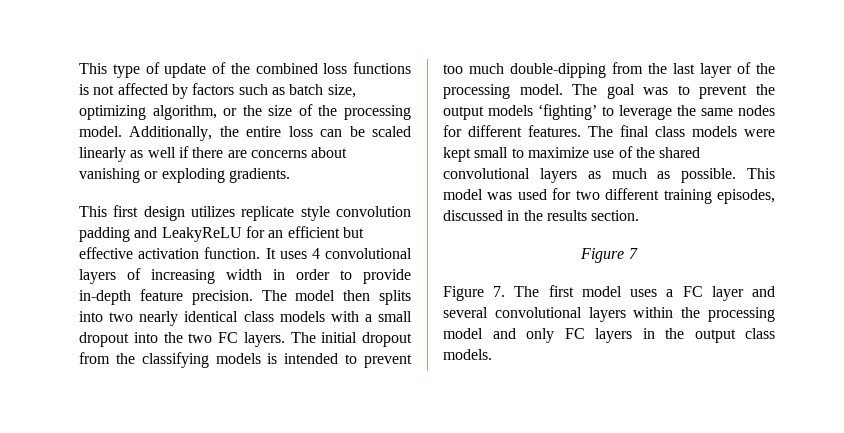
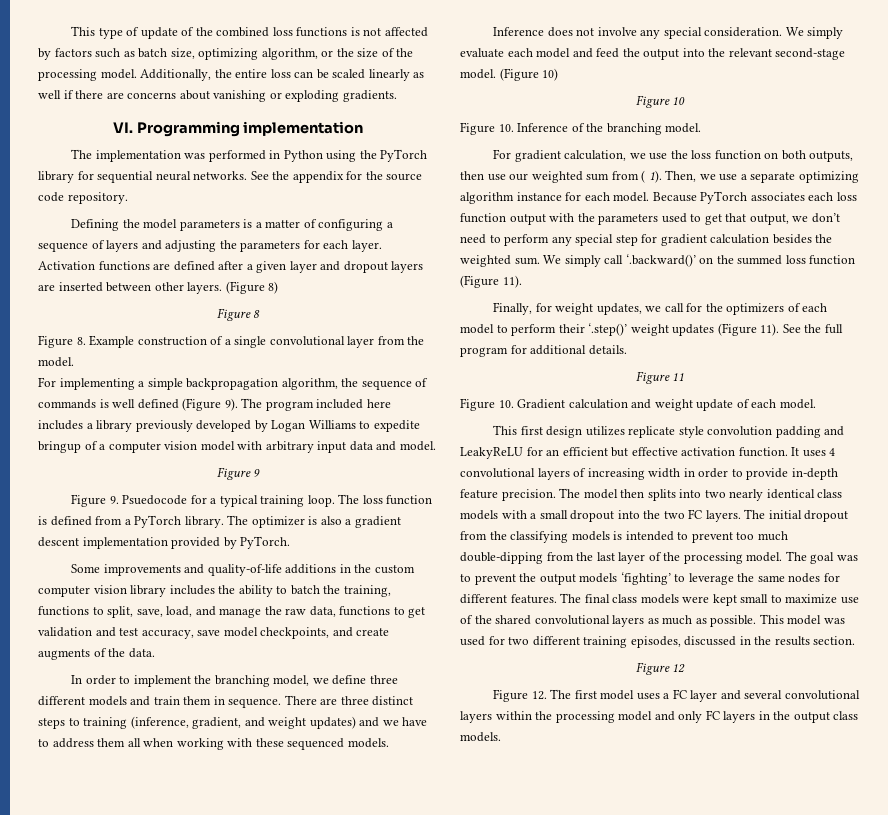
+ VI. Programming implementation
+ The implementation was performed in Python using the PyTorch library for sequential neural networks. See the appendix for the source code repository.
+ Defining the model parameters is a matter of configuring a sequence of layers and adjusting the parameters for each layer. Activation functions are defined after a given layer and dropout layers are inserted between other layers. (Figure 8)
+ Figure 8
+ Figure 8. Example construction of a single convolutional layer from the model.
+ For implementing a simple backpropagation algorithm, the sequence of commands is well defined (Figure 9). The program included here includes a library previously developed by Logan Williams to expedite bringup of a computer vision model with arbitrary input data and model.
+ Figure 9
+ Figure 9. Psuedocode for a typical training loop. The loss function is defined from a PyTorch library. The optimizer is also a gradient descent implementation provided by PyTorch.
+ Some improvements and quality-of-life additions in the custom computer vision library includes the ability to batch the training, functions to split, save, load, and manage the raw data, functions to get validation and test accuracy, save model checkpoints, and create augments of the data.
+ In order to implement the branching model, we define three different models and train them in sequence. There are three distinct steps to training (inference, gradient, and weight updates) and we have to address them all when working with these sequenced models.
+ Inference does not involve any special consideration. We simply evaluate each model and feed the output into the relevant second-stage model. (Figure 10)
+ Figure 10
+ Figure 10. Inference of the branching model.
+ For gradient calculation, we use the loss function on both outputs, then use our weighted sum from ( 1). Then, we use a separate optimizing algorithm instance for each model. Because PyTorch associates each loss function output with the parameters used to get that output, we don’t need to perform any special step for gradient calculation besides the weighted sum. We simply call ‘.backward()’ on the summed loss function (Figure 11).
+ Finally, for weight updates, we call for the optimizers of each model to perform their ‘.step()’ weight updates (Figure 11). See the full program for additional details.
+ Figure 11
+ Figure 10. Gradient calculation and weight update of each model.
- Figure 7
- Figure 7. The first model uses a FC layer and several convolutional layers within the processing model and only FC layers in the output class models.
+ Figure 12
+ Figure 12. The first model uses a FC layer and several convolutional layers within the processing model and only FC layers in the output class models.

